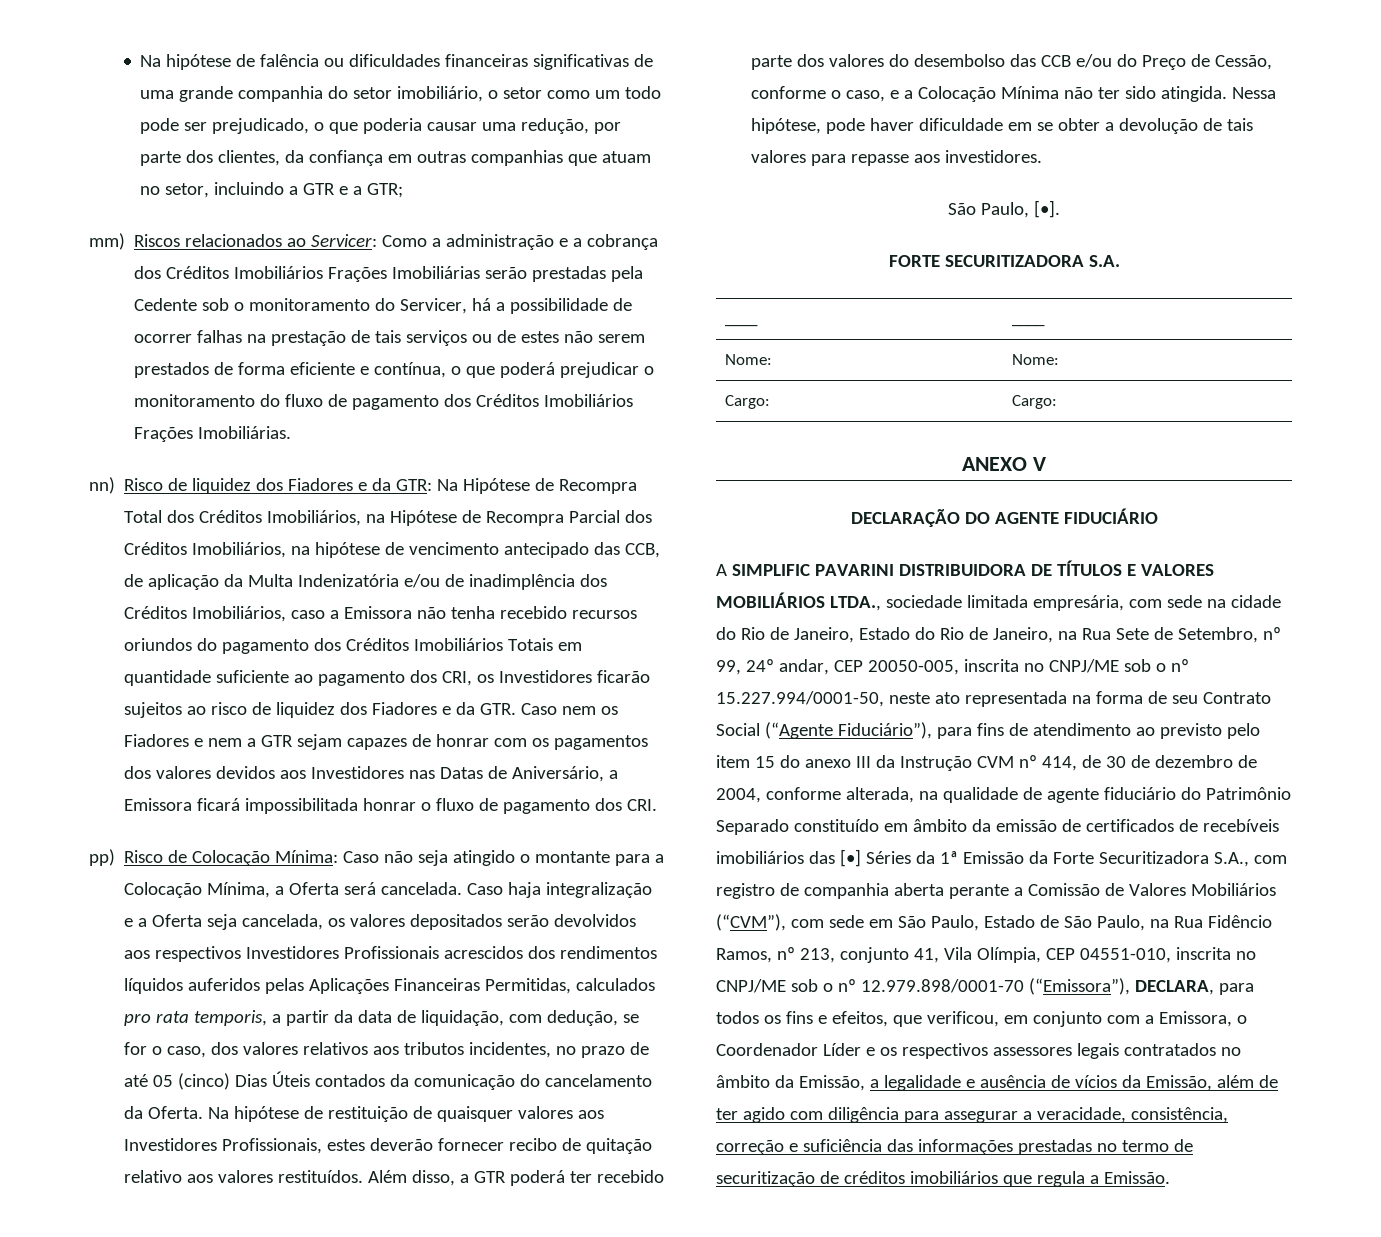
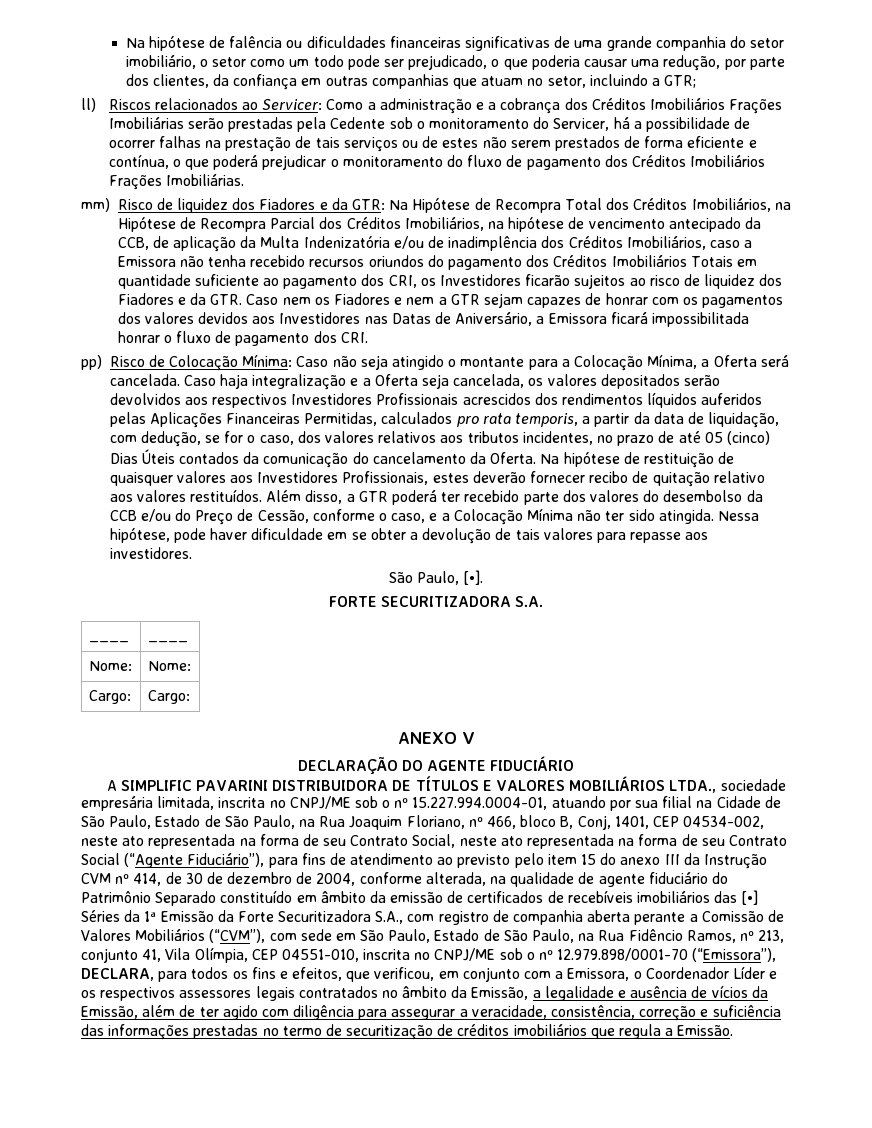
- Na hipótese de falência ou dificuldades financeiras significativas de uma grande companhia do setor imobiliário, o setor como um todo pode ser prejudicado, o que poderia causar uma redução, por parte dos clientes, da confiança em outras companhias que atuam no setor, incluindo a GTR e a GTR;
+ Na hipótese de falência ou dificuldades financeiras significativas de uma grande companhia do setor imobiliário, o setor como um todo pode ser prejudicado, o que poderia causar uma redução, por parte dos clientes, da confiança em outras companhias que atuam no setor, incluindo a GTR;
- mm) Riscos relacionados ao Servicer:
+ ll) Riscos relacionados ao Servicer:
- nn) Risco de liquidez dos Fiadores e da GTR:
+ mm) Risco de liquidez dos Fiadores e da GTR:
- Na Hipótese de Recompra Total dos Créditos Imobiliários, na Hipótese de Recompra Parcial dos Créditos Imobiliários, na hipótese de vencimento antecipado das CCB, de aplicação da Multa Indenizatória e/ou de inadimplência dos Créditos Imobiliários, caso a Emissora não tenha recebido recursos oriundos do pagamento dos Créditos Imobiliários Totais em quantidade suficiente ao pagamento dos CRI, os Investidores ficarão sujeitos ao risco de liquidez dos Fiadores e da GTR. Caso nem os Fiadores e nem a GTR sejam capazes de honrar com os pagamentos dos valores devidos aos Investidores nas Datas de Aniversário, a Emissora ficará impossibilitada honrar o fluxo de pagamento dos CRI.
+ Na Hipótese de Recompra Total dos Créditos Imobiliários, na Hipótese de Recompra Parcial dos Créditos Imobiliários, na hipótese de vencimento antecipado da CCB, de aplicação da Multa Indenizatória e/ou de inadimplência dos Créditos Imobiliários, caso a Emissora não tenha recebido recursos oriundos do pagamento dos Créditos Imobiliários Totais em quantidade suficiente ao pagamento dos CRI, os Investidores ficarão sujeitos ao risco de liquidez dos Fiadores e da GTR. Caso nem os Fiadores e nem a GTR sejam capazes de honrar com os pagamentos dos valores devidos aos Investidores nas Datas de Aniversário, a Emissora ficará impossibilitada honrar o fluxo de pagamento dos CRI.
- Além disso, a GTR poderá ter recebido parte dos valores do desembolso das CCB e/ou do Preço de Cessão, conforme o caso, e a Colocação Mínima não ter sido atingida.
+ Além disso, a GTR poderá ter recebido parte dos valores do desembolso da CCB e/ou do Preço de Cessão, conforme o caso, e a Colocação Mínima não ter sido atingida.
- A SIMPLIFIC PAVARINI DISTRIBUIDORA DE TÍTULOS E VALORES MOBILIÁRIOS LTDA., sociedade limitada empresária, com sede na cidade do Rio de Janeiro, Estado do Rio de Janeiro, na Rua Sete de Setembro, nº 99, 24º andar, CEP 20050-005, inscrita no CNPJ/ME sob o nº 15.227.994/0001-50, neste ato representada na forma de seu Contrato Social (“Agente Fiduciário”), para fins de atendimento ao previsto pelo item 15 do anexo III da Instrução CVM nº 414, de 30 de dezembro de 2004, conforme alterada, na qualidade de agente fiduciário do Patrimônio Separado constituído em âmbito da emissão de certificados de recebíveis imobiliários das [•] Séries da 1ª Emissão da Forte Securitizadora S.A., com registro de companhia aberta perante a Comissão de Valores Mobiliários (“CVM”), com sede em São Paulo, Estado de São Paulo, na Rua Fidêncio Ramos, nº 213, conjunto 41, Vila Olímpia, CEP 04551-010, inscrita no CNPJ/ME sob o nº 12.979.898/0001-70 (“Emissora”), DECLARA, para todos os fins e efeitos, que verificou, em conjunto com a Emissora, o Coordenador Líder e os respectivos assessores legais contratados no âmbito da Emissão, a legalidade e ausência de vícios da Emissão, além de ter agido com diligência para assegurar a veracidade, consistência, correção e suficiência das informações prestadas no termo de securitização de créditos imobiliários que regula a Emissão.
+ A SIMPLIFIC PAVARINI DISTRIBUIDORA DE TÍTULOS E VALORES MOBILIÁRIOS LTDA., sociedade empresária limitada, inscrita no CNPJ/ME sob o nº 15.227.994.0004-01, atuando por sua filial na Cidade de São Paulo, Estado de São Paulo, na Rua Joaquim Floriano, nº 466, bloco B, Conj, 1401, CEP 04534-002, neste ato representada na forma de seu Contrato Social, neste ato representada na forma de seu Contrato Social (“Agente Fiduciário”), para fins de atendimento ao previsto pelo item 15 do anexo III da Instrução CVM nº 414, de 30 de dezembro de 2004, conforme alterada, na qualidade de agente fiduciário do Patrimônio Separado constituído em âmbito da emissão de certificados de recebíveis imobiliários das [•] Séries da 1ª Emissão da Forte Securitizadora S.A., com registro de companhia aberta perante a Comissão de Valores Mobiliários (“CVM”), com sede em São Paulo, Estado de São Paulo, na Rua Fidêncio Ramos, nº 213, conjunto 41, Vila Olímpia, CEP 04551-010, inscrita no CNPJ/ME sob o nº 12.979.898/0001-70 (“Emissora”), DECLARA, para todos os fins e efeitos, que verificou, em conjunto com a Emissora, o Coordenador Líder e os respectivos assessores legais contratados no âmbito da Emissão, a legalidade e ausência de vícios da Emissão, além de ter agido com diligência para assegurar a veracidade, consistência, correção e suficiência das informações prestadas no termo de securitização de créditos imobiliários que regula a Emissão.

